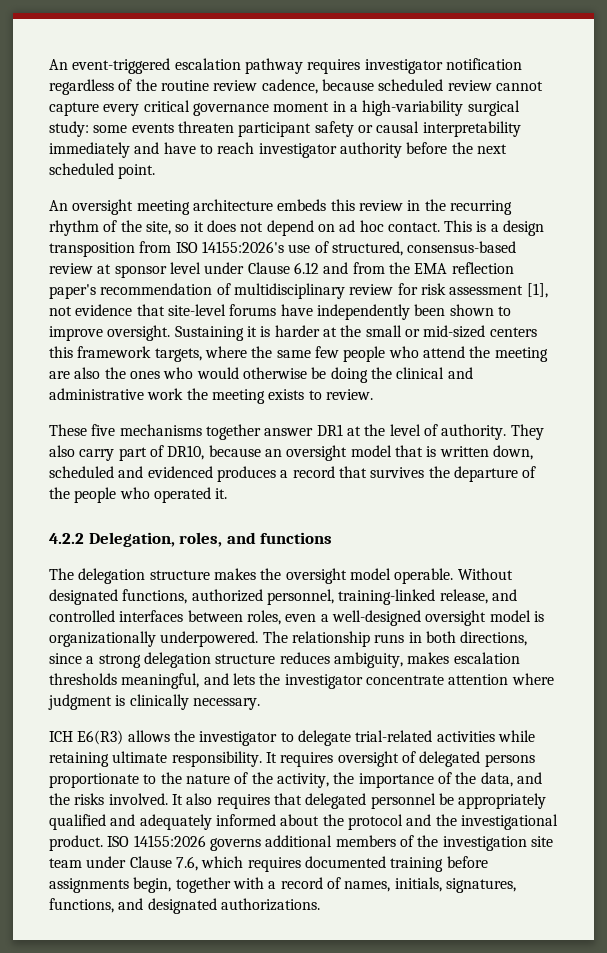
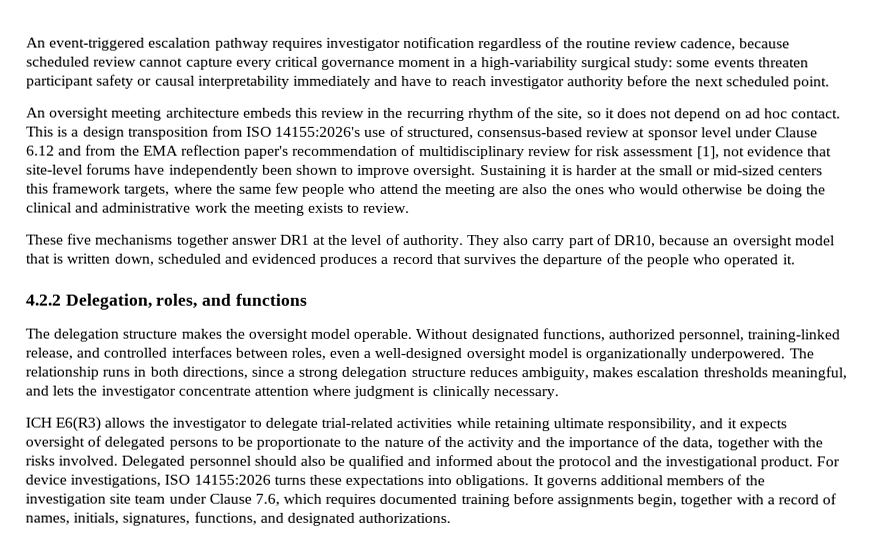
- ICH E6(R3) allows the investigator to delegate trial-related activities while retaining ultimate responsibility. It requires oversight of delegated persons proportionate to the nature of the activity, the importance of the data, and the risks involved.
+ ICH E6(R3) allows the investigator to delegate trial-related activities while retaining ultimate responsibility, and it expects oversight of delegated persons to be proportionate to the nature of the activity and the importance of the data, together with the risks involved.
- It also requires that delegated personnel be appropriately qualified and adequately informed about the protocol and the investigational product.
+ Delegated personnel should also be qualified and informed about the protocol and the investigational product.
- ISO 14155:2026 governs additional members of the investigation site team under Clause 7.6, which requires documented training before assignments begin, together with a record of names, initials, signatures, functions, and designated authorizations.
+ For device investigations, ISO 14155:2026 turns these expectations into obligations. It governs additional members of the investigation site team under Clause 7.6, which requires documented training before assignments begin, together with a record of names, initials, signatures, functions, and designated authorizations.

